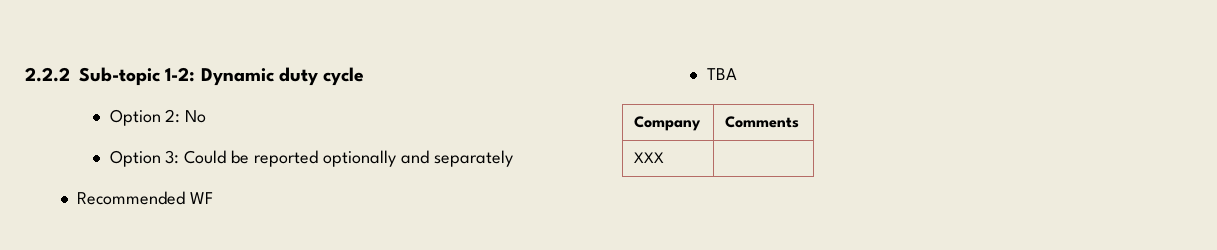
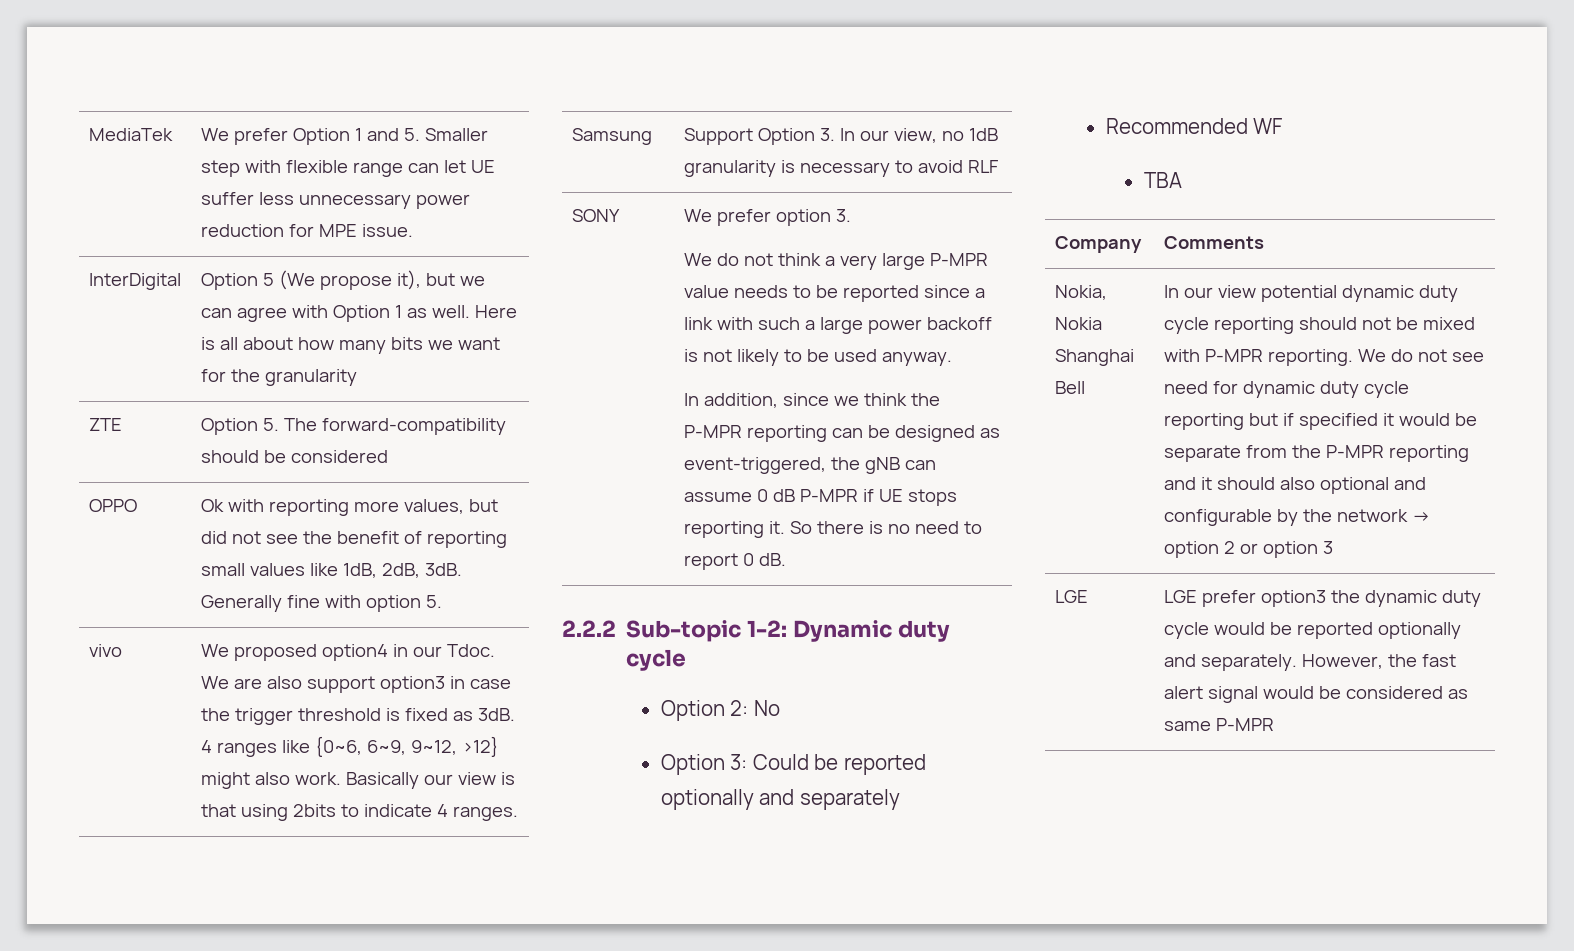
+ MediaTek | We prefer Option 1 and 5. Smaller step with flexible range can let UE suffer less unnecessary power reduction for MPE issue.
+ InterDigital | Option 5 (We propose it), but we can agree with Option 1 as well. Here is all about how many bits we want for the granularity
+ ZTE | Option 5. The forward-compatibility should be considered
+ OPPO | Ok with reporting more values, but did not see the benefit of reporting small values like 1dB, 2dB, 3dB. Generally fine with option 5.
+ vivo | We proposed option4 in our Tdoc. We are also support option3 in case the trigger threshold is fixed as 3dB. 4 ranges like {0~6, 6~9, 9~12, >12} might also work. Basically our view is that using 2bits to indicate 4 ranges.
+ Samsung | Support Option 3. In our view, no 1dB granularity is necessary to avoid RLF
+ SONY | We prefer option 3.
+ We do not think a very large P-MPR value needs to be reported since a link with such a large power backoff is not likely to be used anyway.
+ In addition, since we think the P-MPR reporting can be designed as event-triggered, the gNB can assume 0 dB P-MPR if UE stops reporting it. So there is no need to report 0 dB.
- XXX
+ Nokia, Nokia Shanghai Bell | In our view potential dynamic duty cycle reporting should not be mixed with P-MPR reporting. We do not see need for dynamic duty cycle reporting but if specified it would be separate from the P-MPR reporting and it should also optional and configurable by the network → option 2 or option 3
+ LGE | LGE prefer option3 the dynamic duty cycle would be reported optionally and separately. However, the fast alert signal would be considered as same P-MPR

